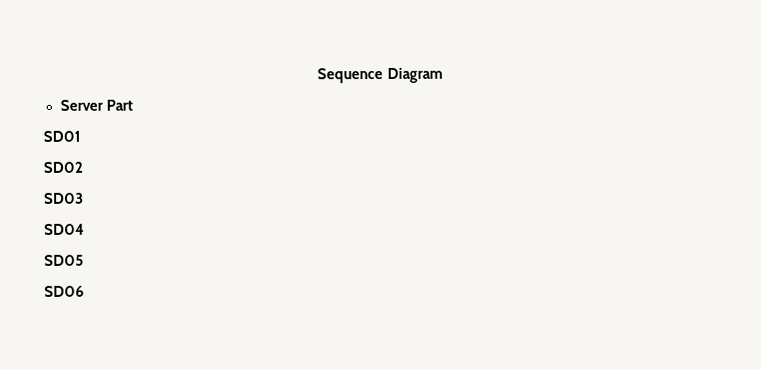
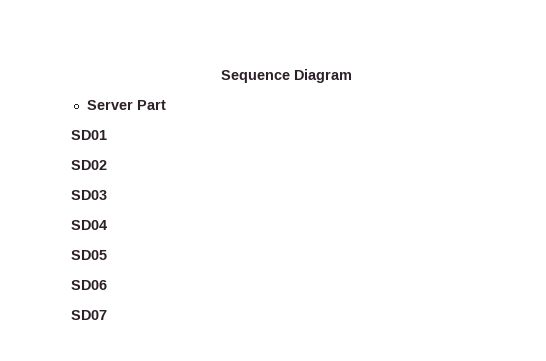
+ SD07

